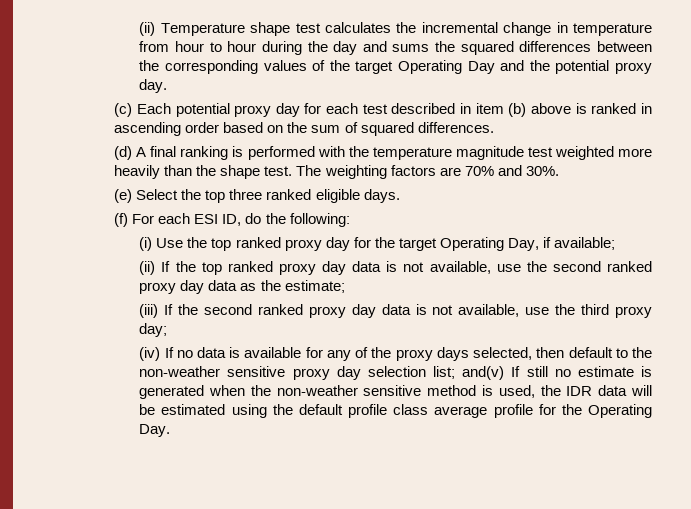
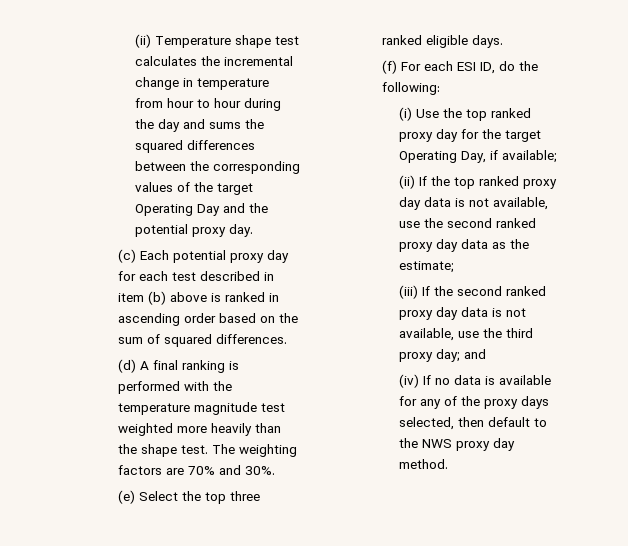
- (iii) If the second ranked proxy day data is not available, use the third proxy day;
+ (iii) If the second ranked proxy day data is not available, use the third proxy day; and
- (iv) If no data is available for any of the proxy days selected, then default to the non-weather sensitive proxy day selection list; and(v) If still no estimate is generated when the non-weather sensitive method is used, the IDR data will be estimated using the default profile class average profile for the Operating Day.
+ (iv) If no data is available for any of the proxy days selected, then default to the NWS proxy day method.

